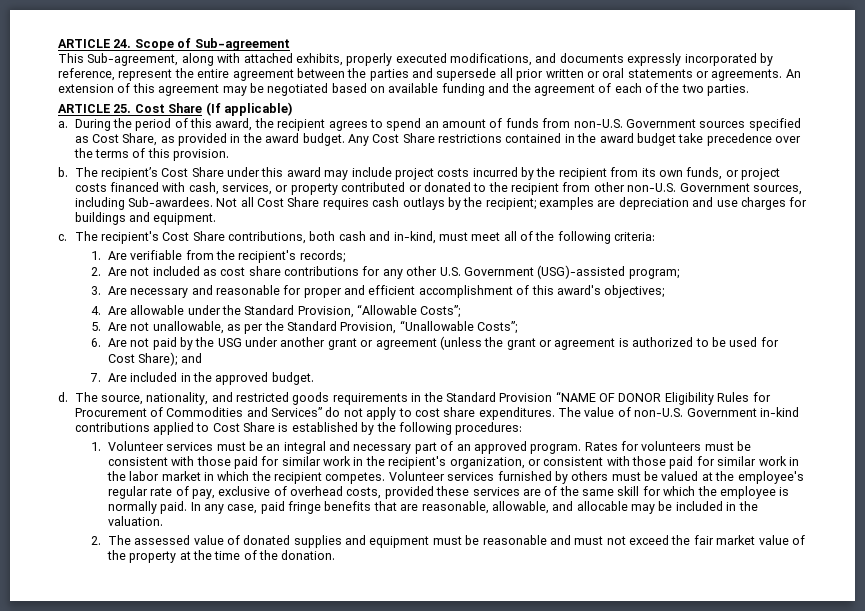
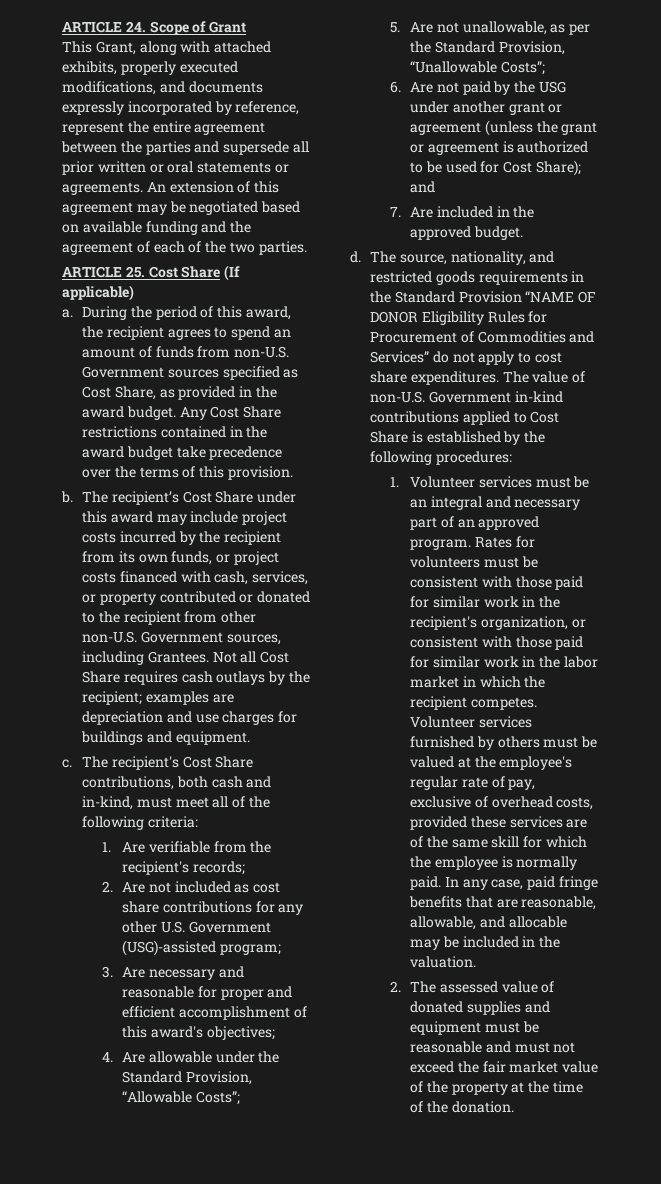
- ARTICLE 24. Scope of Sub-agreement
+ ARTICLE 24. Scope of Grant
- This Sub-agreement, along with attached exhibits, properly executed modifications, and documents expressly incorporated by reference, represent the entire agreement between the parties and supersede all prior written or oral statements or agreements.
+ This Grant, along with attached exhibits, properly executed modifications, and documents expressly incorporated by reference, represent the entire agreement between the parties and supersede all prior written or oral statements or agreements.
- The recipient’s Cost Share under this award may include project costs incurred by the recipient from its own funds, or project costs financed with cash, services, or property contributed or donated to the recipient from other non-U.S. Government sources, including Sub-awardees.
+ The recipient’s Cost Share under this award may include project costs incurred by the recipient from its own funds, or project costs financed with cash, services, or property contributed or donated to the recipient from other non-U.S. Government sources, including Grantees.

